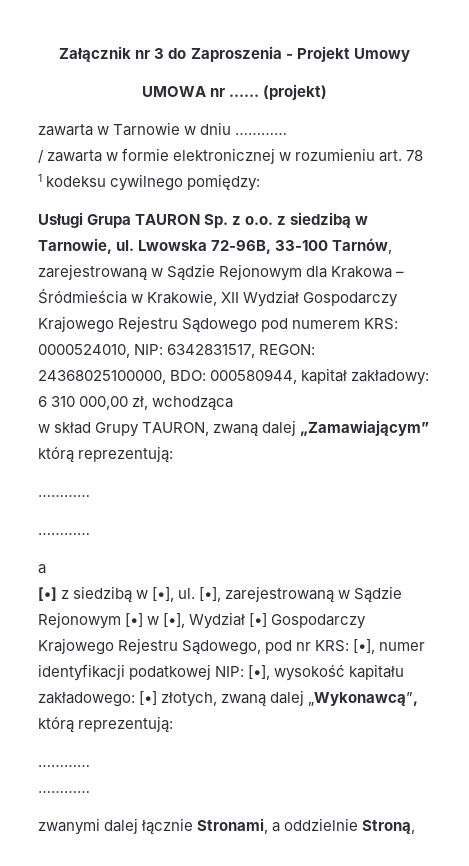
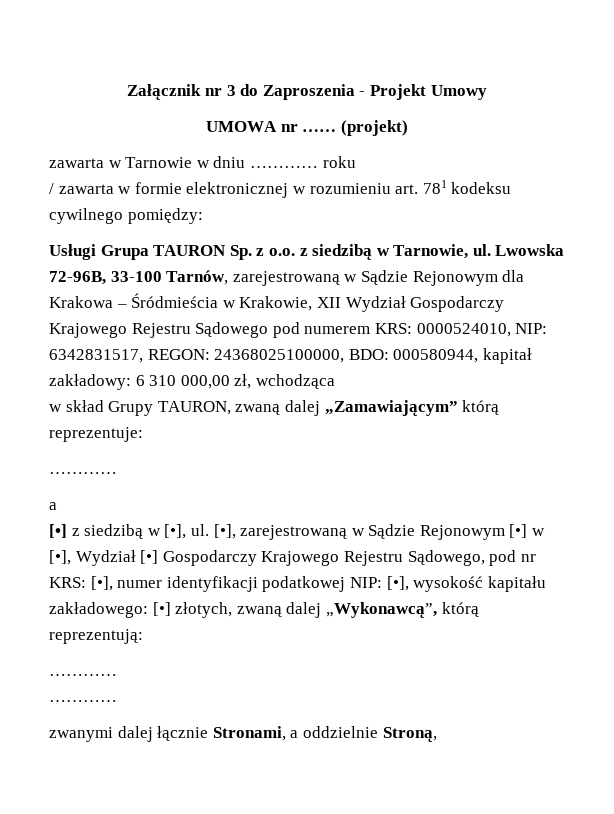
- zawarta w Tarnowie w dniu …………
+ zawarta w Tarnowie w dniu ………… roku
- / zawarta w formie elektronicznej w rozumieniu art. 78 1 kodeksu cywilnego pomiędzy:
+ / zawarta w formie elektronicznej w rozumieniu art. 781 kodeksu cywilnego pomiędzy:
- w skład Grupy TAURON, zwaną dalej „Zamawiającym” którą reprezentują:
- …………
+ w skład Grupy TAURON, zwaną dalej „Zamawiającym” którą reprezentuje:

